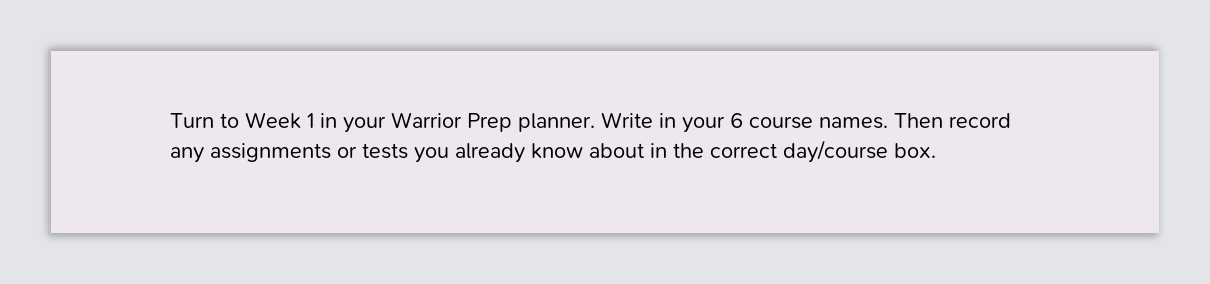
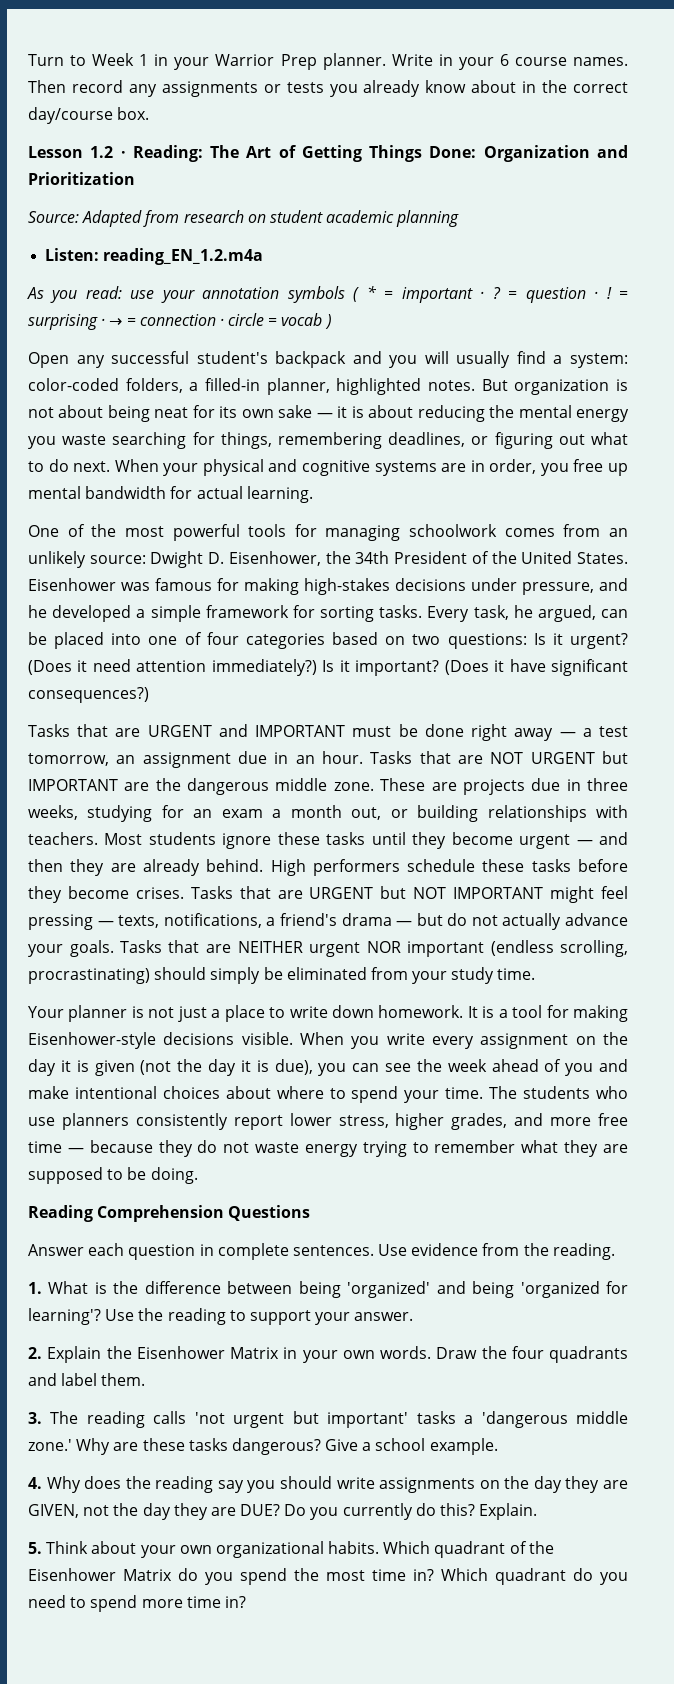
+ Lesson 1.2 · Reading: The Art of Getting Things Done: Organization and Prioritization
+ Source: Adapted from research on student academic planning
+ Listen: reading_EN_1.2.m4a
+ As you read: use your annotation symbols ( * = important · ? = question · ! = surprising · → = connection · circle = vocab )
+ Open any successful student's backpack and you will usually find a system: color-coded folders, a filled-in planner, highlighted notes. But organization is not about being neat for its own sake — it is about reducing the mental energy you waste searching for things, remembering deadlines, or figuring out what to do next. When your physical and cognitive systems are in order, you free up mental bandwidth for actual learning.
+ One of the most powerful tools for managing schoolwork comes from an unlikely source: Dwight D. Eisenhower, the 34th President of the United States. Eisenhower was famous for making high-stakes decisions under pressure, and he developed a simple framework for sorting tasks. Every task, he argued, can be placed into one of four categories based on two questions: Is it urgent? (Does it need attention immediately?) Is it important? (Does it have significant consequences?)
+ Tasks that are URGENT and IMPORTANT must be done right away — a test tomorrow, an assignment due in an hour. Tasks that are NOT URGENT but IMPORTANT are the dangerous middle zone. These are projects due in three weeks, studying for an exam a month out, or building relationships with teachers. Most students ignore these tasks until they become urgent — and then they are already behind. High performers schedule these tasks before they become crises. Tasks that are URGENT but NOT IMPORTANT might feel pressing — texts, notifications, a friend's drama — but do not actually advance your goals. Tasks that are NEITHER urgent NOR important (endless scrolling, procrastinating) should simply be eliminated from your study time.
+ Your planner is not just a place to write down homework. It is a tool for making Eisenhower-style decisions visible. When you write every assignment on the day it is given (not the day it is due), you can see the week ahead of you and make intentional choices about where to spend your time. The students who use planners consistently report lower stress, higher grades, and more free time — because they do not waste energy trying to remember what they are supposed to be doing.
+ Reading Comprehension Questions
+ Answer each question in complete sentences. Use evidence from the reading.
+ 1. What is the difference between being 'organized' and being 'organized for learning'? Use the reading to support your answer.
+ 2. Explain the Eisenhower Matrix in your own words. Draw the four quadrants and label them.
+ 3. The reading calls 'not urgent but important' tasks a 'dangerous middle zone.' Why are these tasks dangerous? Give a school example.
+ 4. Why does the reading say you should write assignments on the day they are GIVEN, not the day they are DUE? Do you currently do this? Explain.
+ 5. Think about your own organizational habits. Which quadrant of the Eisenhower Matrix do you spend the most time in? Which quadrant do you need to spend more time in?

